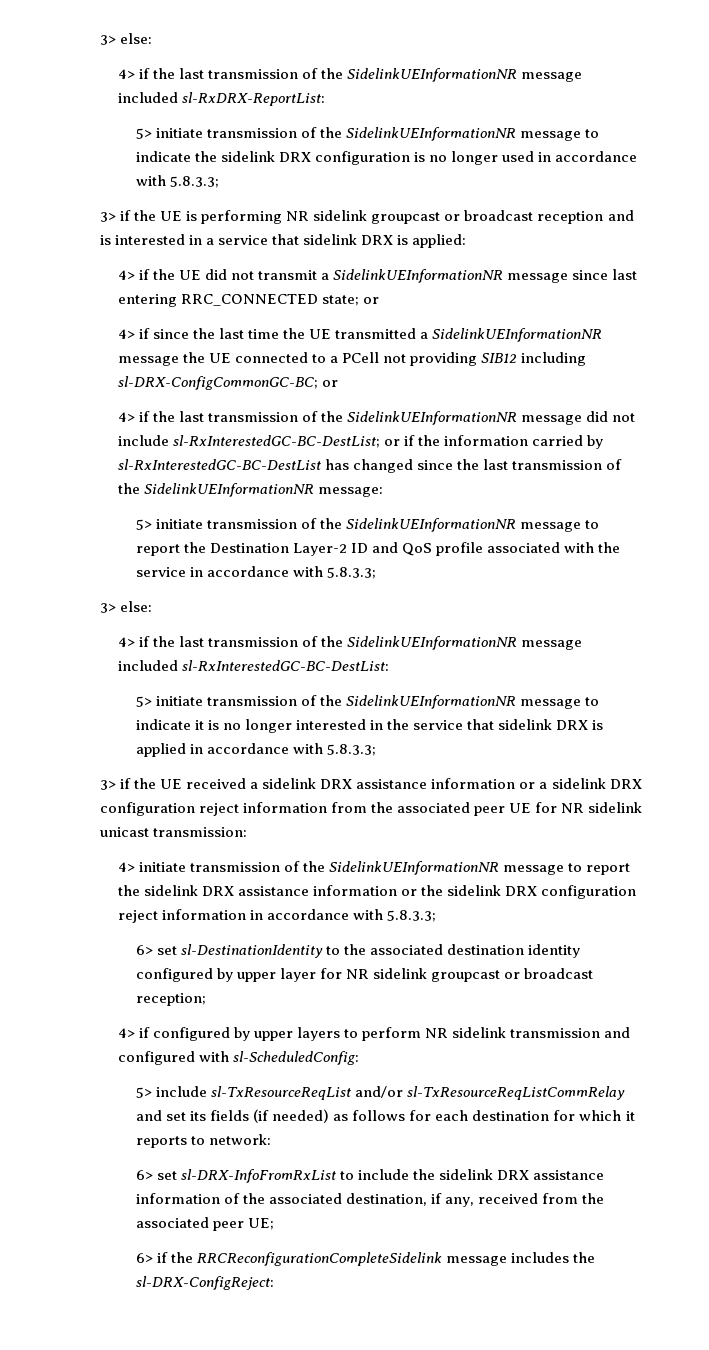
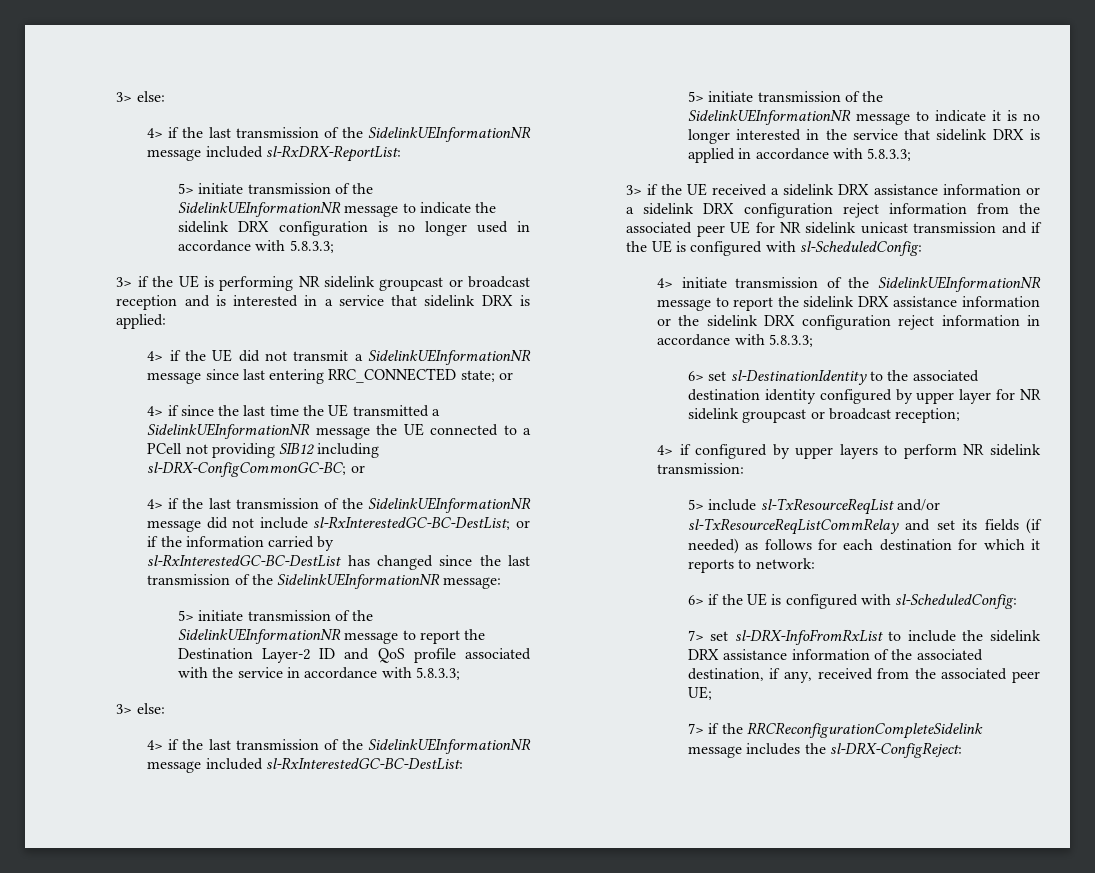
- 3> if the UE received a sidelink DRX assistance information or a sidelink DRX configuration reject information from the associated peer UE for NR sidelink unicast transmission:
+ 3> if the UE received a sidelink DRX assistance information or a sidelink DRX configuration reject information from the associated peer UE for NR sidelink unicast transmission and if the UE is configured with sl-ScheduledConfig:
- 4> if configured by upper layers to perform NR sidelink transmission and configured with sl-ScheduledConfig:
+ 4> if configured by upper layers to perform NR sidelink transmission:
- 6> set sl-DRX-InfoFromRxList to include the sidelink DRX assistance information of the associated destination, if any, received from the associated peer UE;
+ 6> if the UE is configured with sl-ScheduledConfig:
+ 7> set sl-DRX-InfoFromRxList to include the sidelink DRX assistance information of the associated destination, if any, received from the associated peer UE;
- 6> if the RRCReconfigurationCompleteSidelink message includes the sl-DRX-ConfigReject:
+ 7> if the RRCReconfigurationCompleteSidelink message includes the sl-DRX-ConfigReject:

